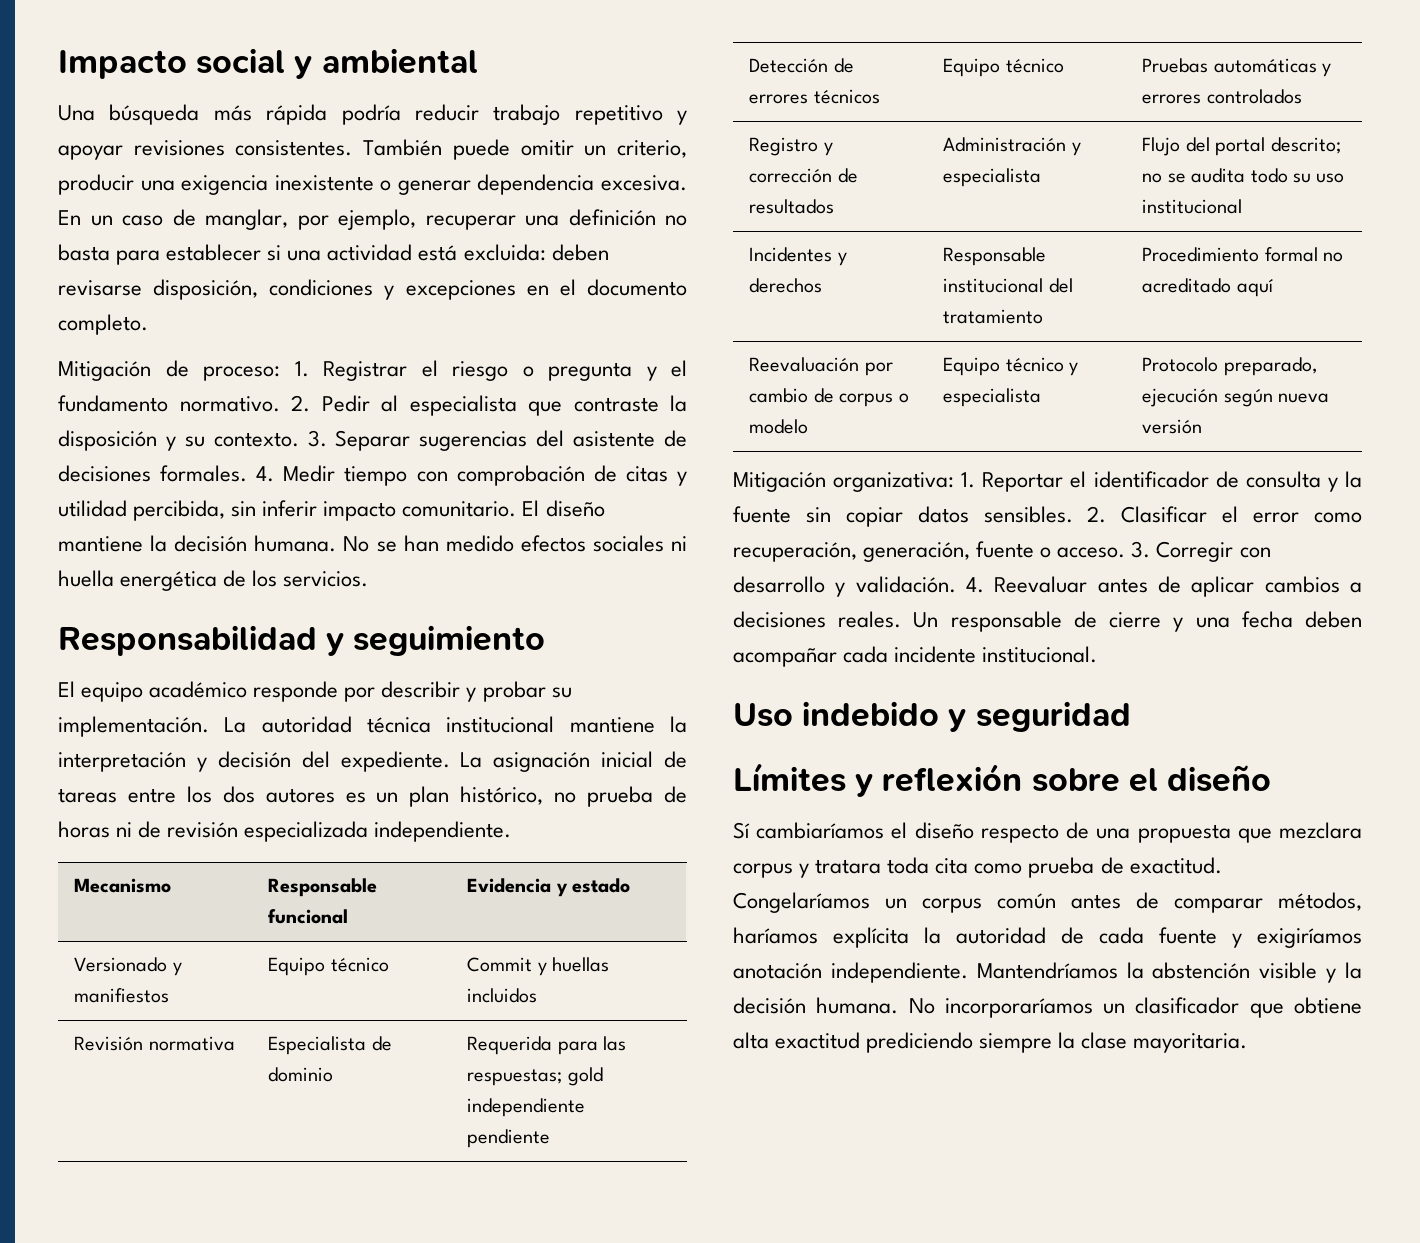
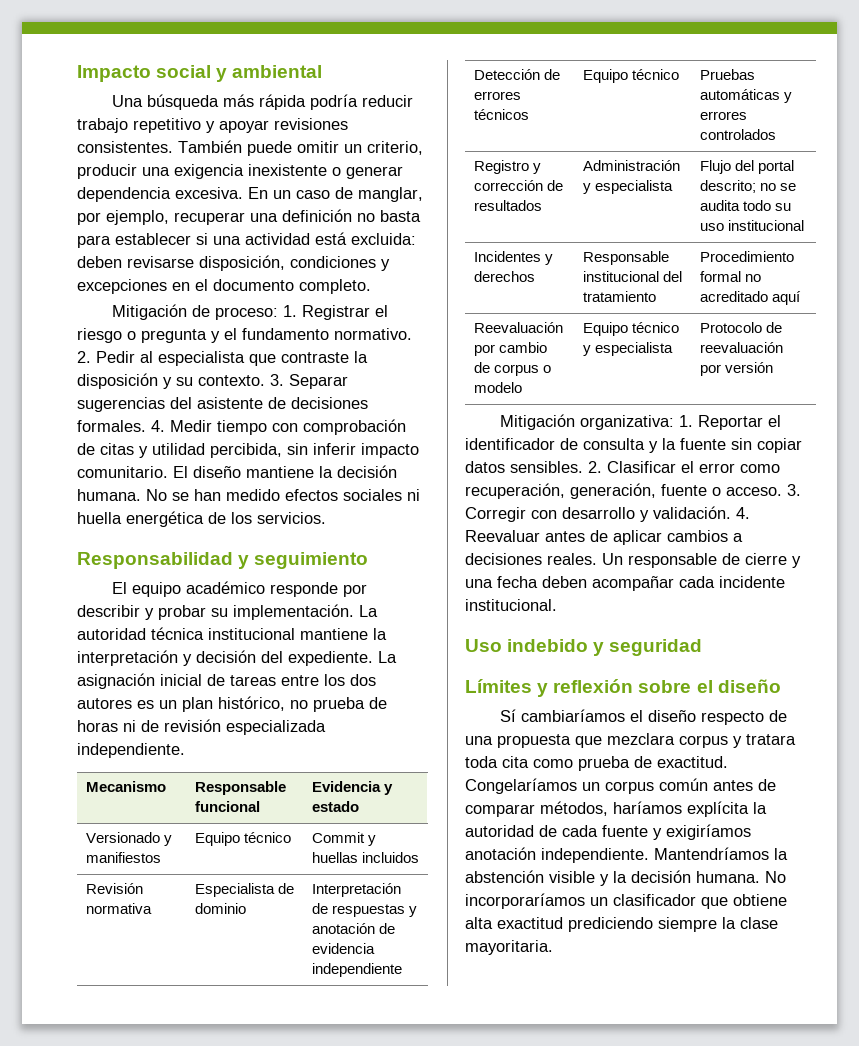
- Revisión normativa | Especialista de dominio | Requerida para las respuestas; gold independiente pendiente
+ Revisión normativa | Especialista de dominio | Interpretación de respuestas y anotación de evidencia independiente
- Reevaluación por cambio de corpus o modelo | Equipo técnico y especialista | Protocolo preparado, ejecución según nueva versión
+ Reevaluación por cambio de corpus o modelo | Equipo técnico y especialista | Protocolo de reevaluación por versión

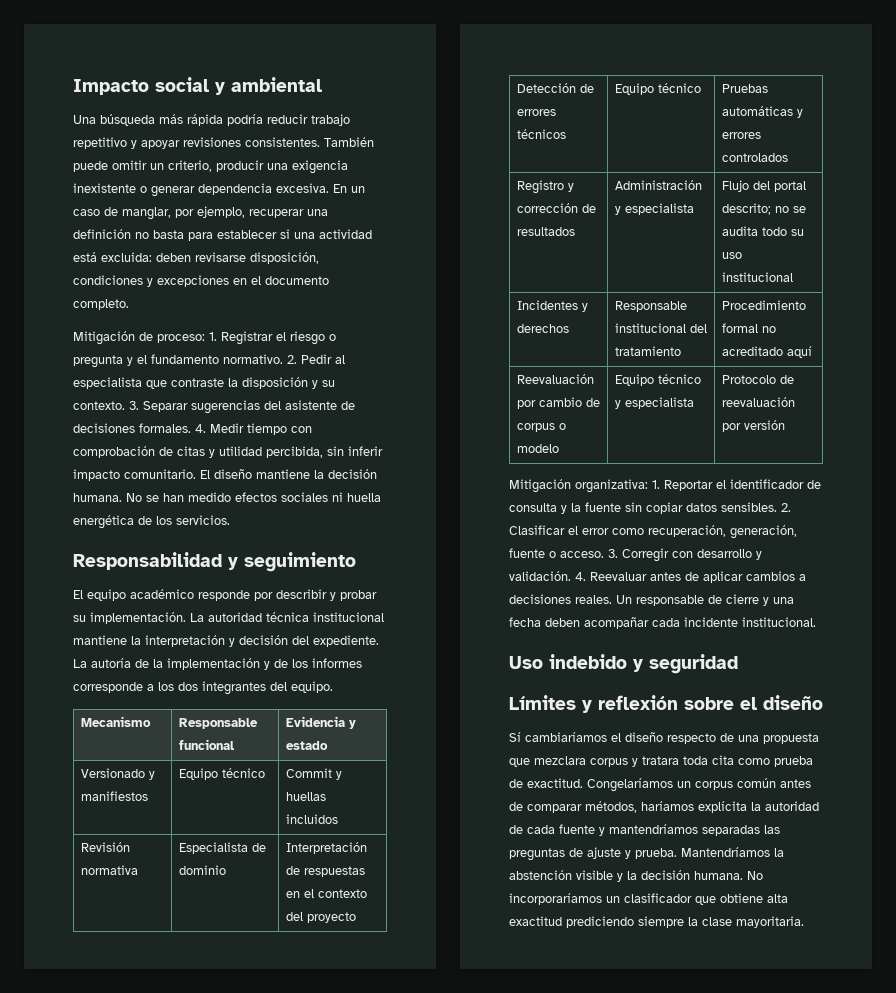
- La asignación inicial de tareas entre los dos autores es un plan histórico, no prueba de horas ni de revisión especializada independiente.
+ La autoría de la implementación y de los informes corresponde a los dos integrantes del equipo.
- Revisión normativa | Especialista de dominio | Interpretación de respuestas y anotación de evidencia independiente
+ Revisión normativa | Especialista de dominio | Interpretación de respuestas en el contexto del proyecto
- Congelaríamos un corpus común antes de comparar métodos, haríamos explícita la autoridad de cada fuente y exigiríamos anotación independiente.
+ Congelaríamos un corpus común antes de comparar métodos, haríamos explícita la autoridad de cada fuente y mantendríamos separadas las preguntas de ajuste y prueba.

